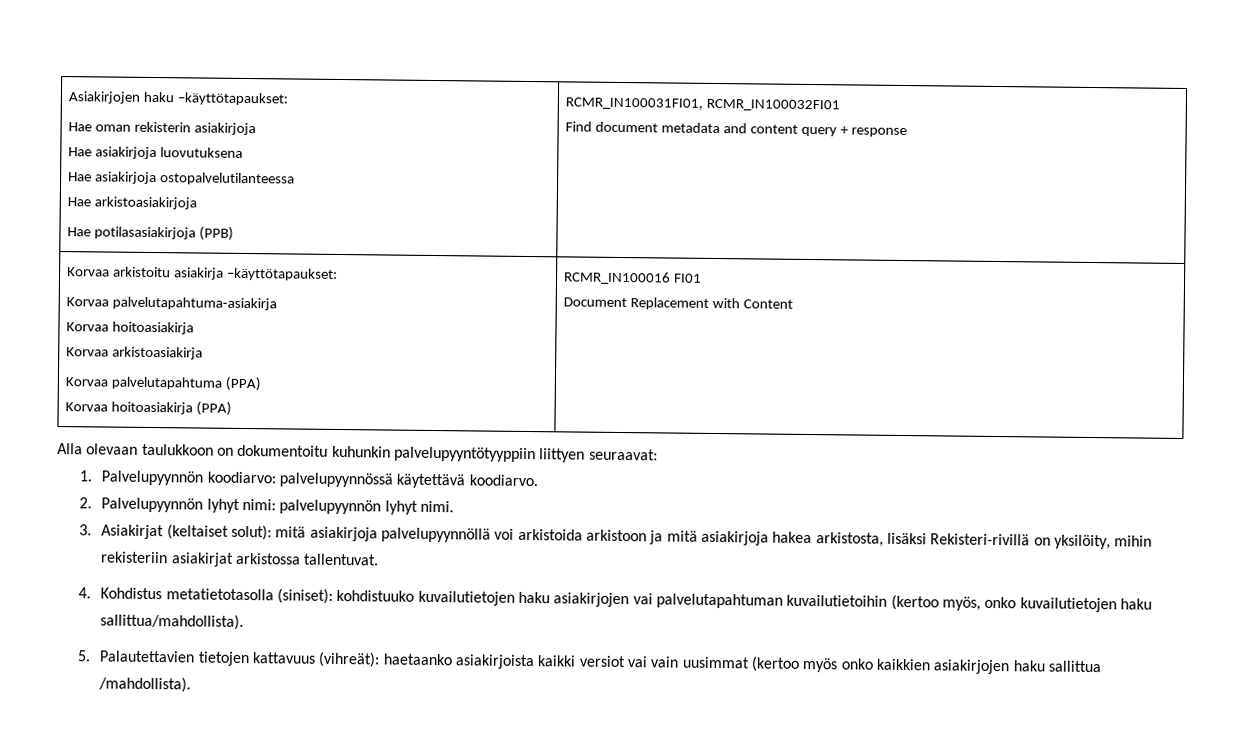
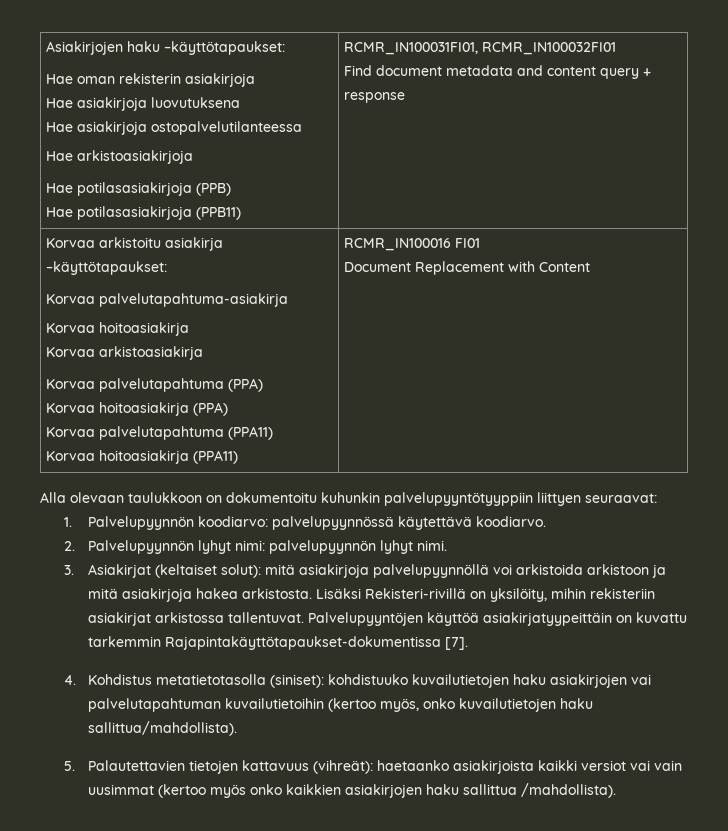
  Asiakirjojen haku –käyttötapaukset:
  Hae oman rekisterin asiakirjoja
  Hae asiakirjoja luovutuksena
  Hae asiakirjoja ostopalvelutilanteessa
  Hae arkistoasiakirjoja
- Hae potilasasiakirjoja (PPB) | RCMR_IN100031FI01, RCMR_IN100032FI01
+ Hae potilasasiakirjoja (PPB)
+ Hae potilasasiakirjoja (PPB11) | RCMR_IN100031FI01, RCMR_IN100032FI01
  Korvaa arkistoitu asiakirja –käyttötapaukset:
  Korvaa palvelutapahtuma-asiakirja
  Korvaa hoitoasiakirja
  Korvaa arkistoasiakirja
  Korvaa palvelutapahtuma (PPA)
- Korvaa hoitoasiakirja (PPA) | RCMR_IN100016 FI01
+ Korvaa hoitoasiakirja (PPA)
+ Korvaa palvelutapahtuma (PPA11)
+ Korvaa hoitoasiakirja (PPA11) | RCMR_IN100016 FI01
- 3. Asiakirjat (keltaiset solut): mitä asiakirjoja palvelupyynnöllä voi arkistoida arkistoon ja mitä asiakirjoja hakea arkistosta, lisäksi Rekisteri-rivillä on yksilöity, mihin rekisteriin asiakirjat arkistossa tallentuvat.
+ 3. Asiakirjat (keltaiset solut): mitä asiakirjoja palvelupyynnöllä voi arkistoida arkistoon ja mitä asiakirjoja hakea arkistosta. Lisäksi Rekisteri-rivillä on yksilöity, mihin rekisteriin asiakirjat arkistossa tallentuvat. Palvelupyyntöjen käyttöä asiakirjatyypeittäin on kuvattu tarkemmin Rajapintakäyttötapaukset-dokumentissa [7].

